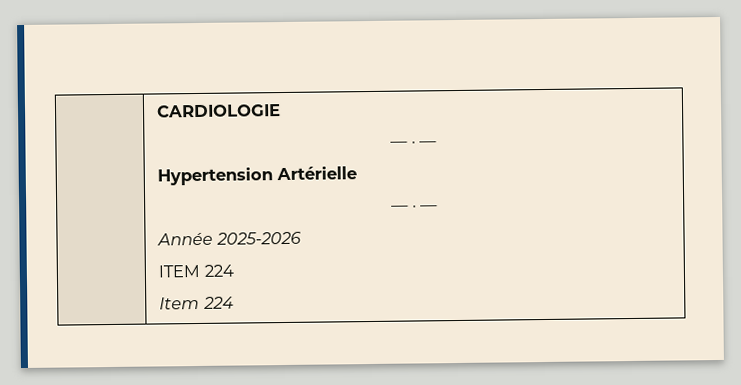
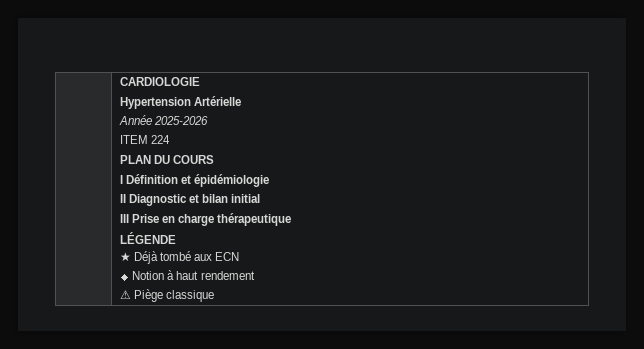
  | CARDIOLOGIE
- — · —
  Hypertension Artérielle
- — · —
  Année 2025-2026
  ITEM 224
- Item 224
+ PLAN DU COURS
+ I Définition et épidémiologie
+ II Diagnostic et bilan initial
+ III Prise en charge thérapeutique
+ LÉGENDE
+ ★ Déjà tombé aux ECN
+ Notion à haut rendement
+ ⚠ Piège classique

